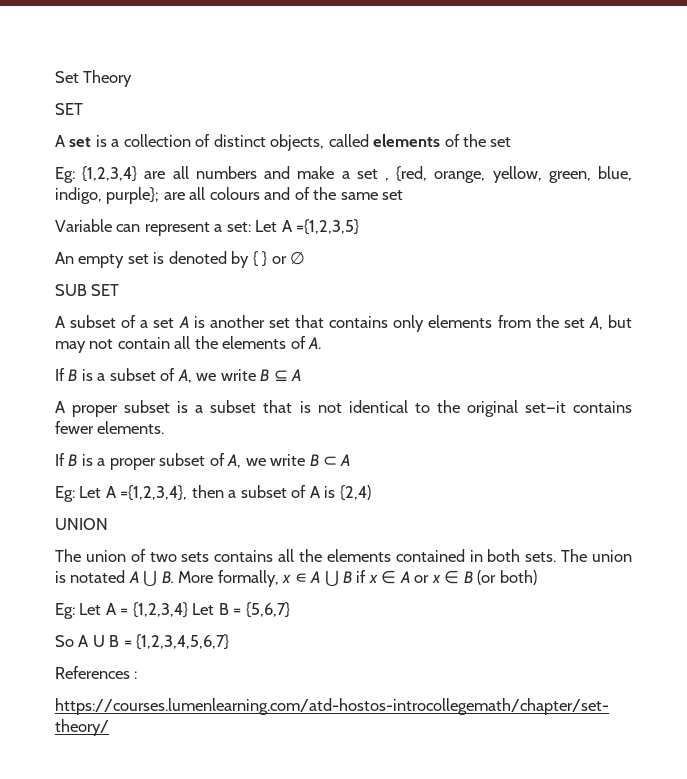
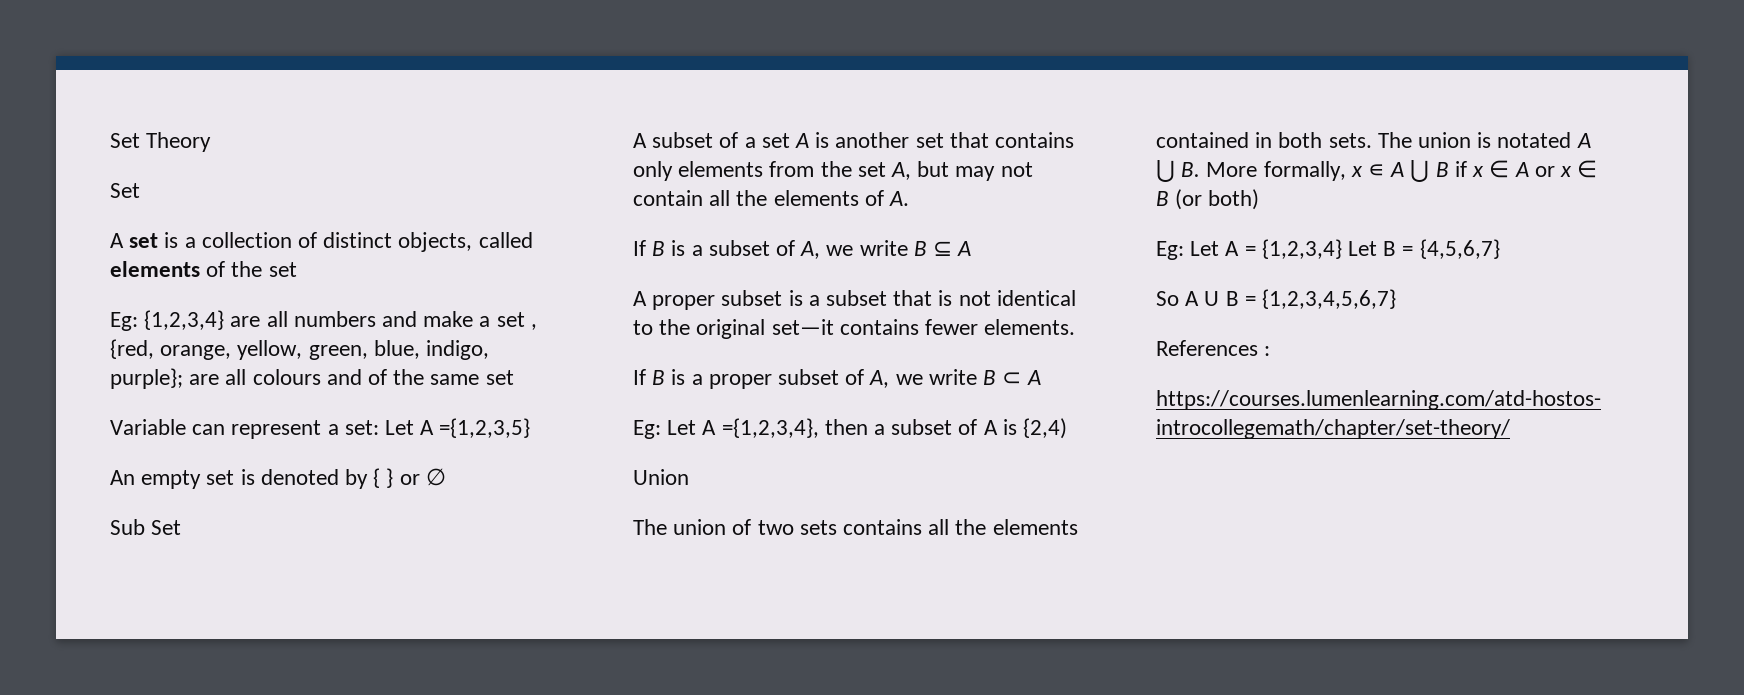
  Set Theory
- SET
+ Set
- SUB SET
+ Sub Set
- UNION
+ Union
- Eg: Let A = {1,2,3,4} Let B = {5,6,7}
+ Eg: Let A = {1,2,3,4} Let B = {4,5,6,7}

